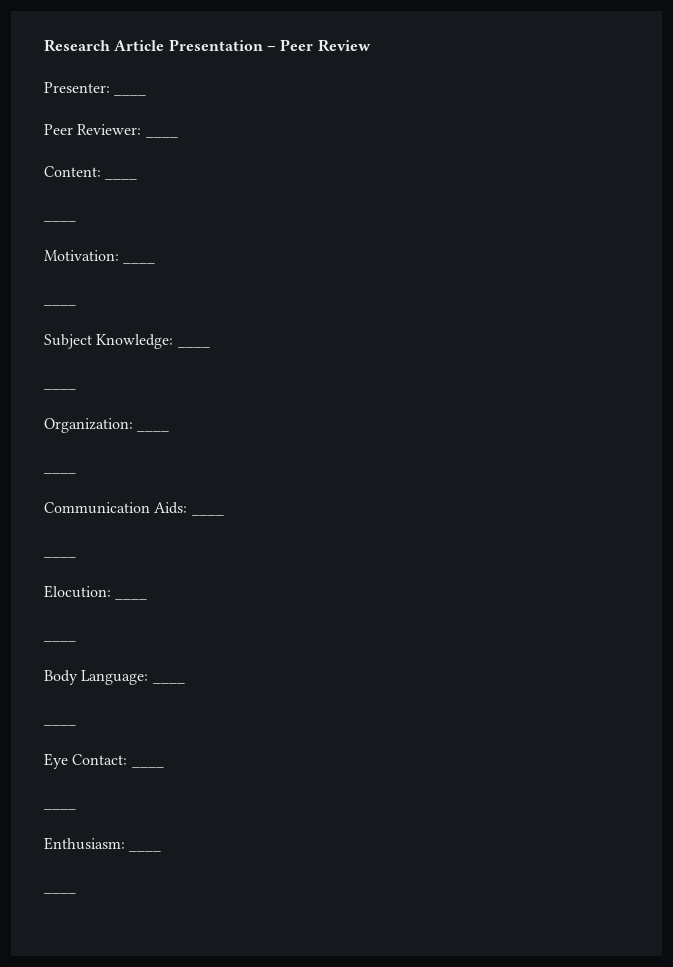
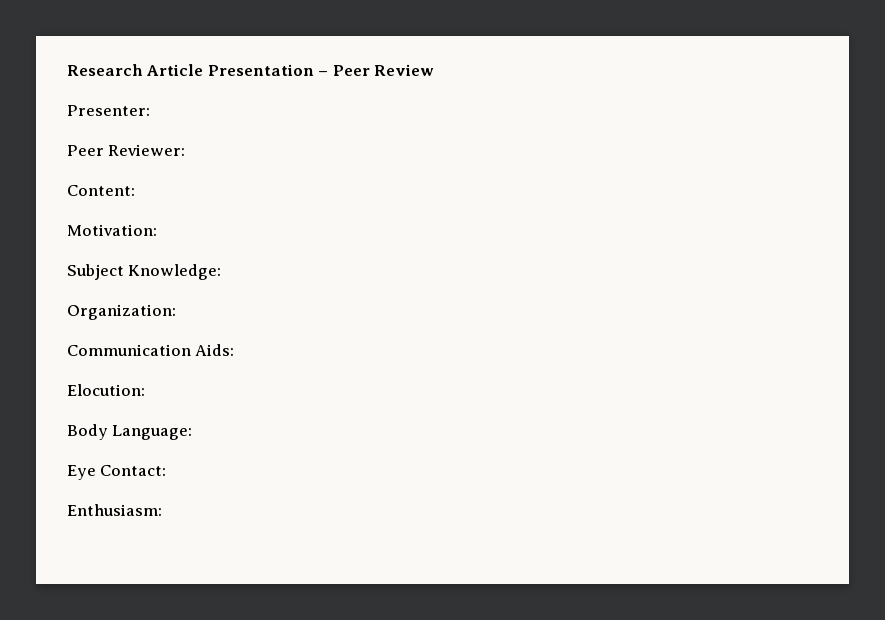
- Presenter: ____
+ Presenter:
- Peer Reviewer: ____
+ Peer Reviewer:
- Content: ____
- ____
+ Content:
- Motivation: ____
- ____
+ Motivation:
- Subject Knowledge: ____
- ____
+ Subject Knowledge:
- Organization: ____
- ____
+ Organization:
- Communication Aids: ____
- ____
+ Communication Aids:
- Elocution: ____
- ____
+ Elocution:
- Body Language: ____
- ____
+ Body Language:
- Eye Contact: ____
- ____
+ Eye Contact:
- Enthusiasm: ____
- ____
+ Enthusiasm:

